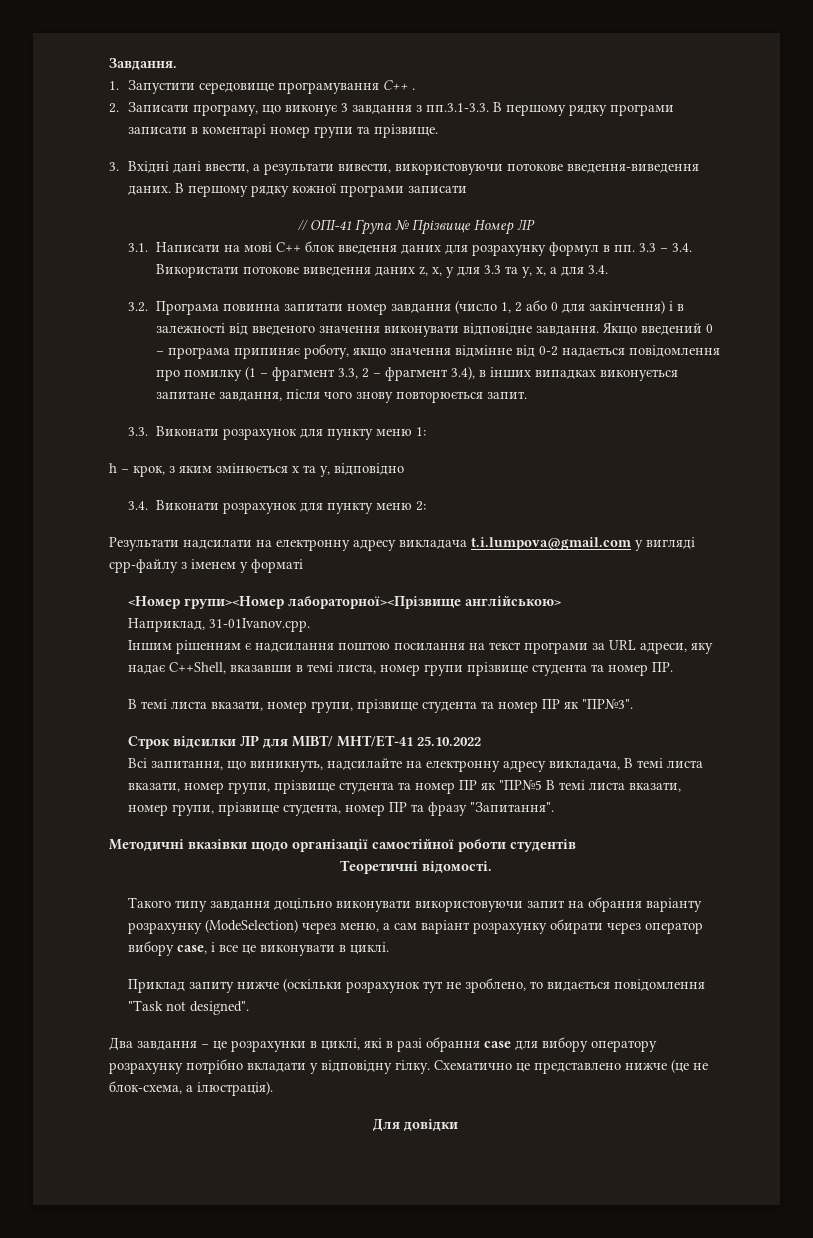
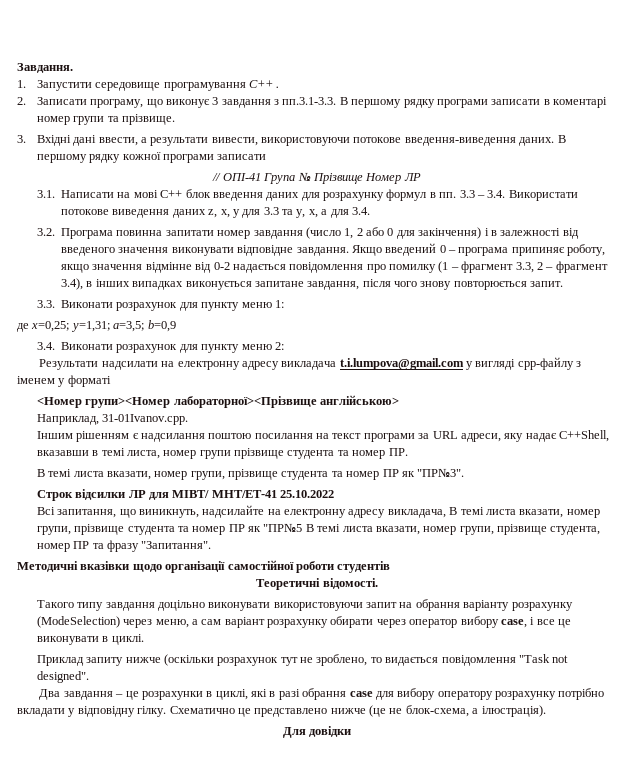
- h – крок, з яким змінюється x та y, відповідно
+ де х=0,25; у=1,31; а=3,5; b=0,9

